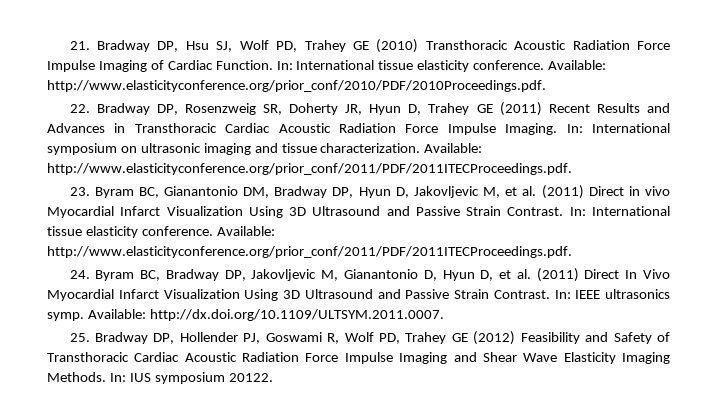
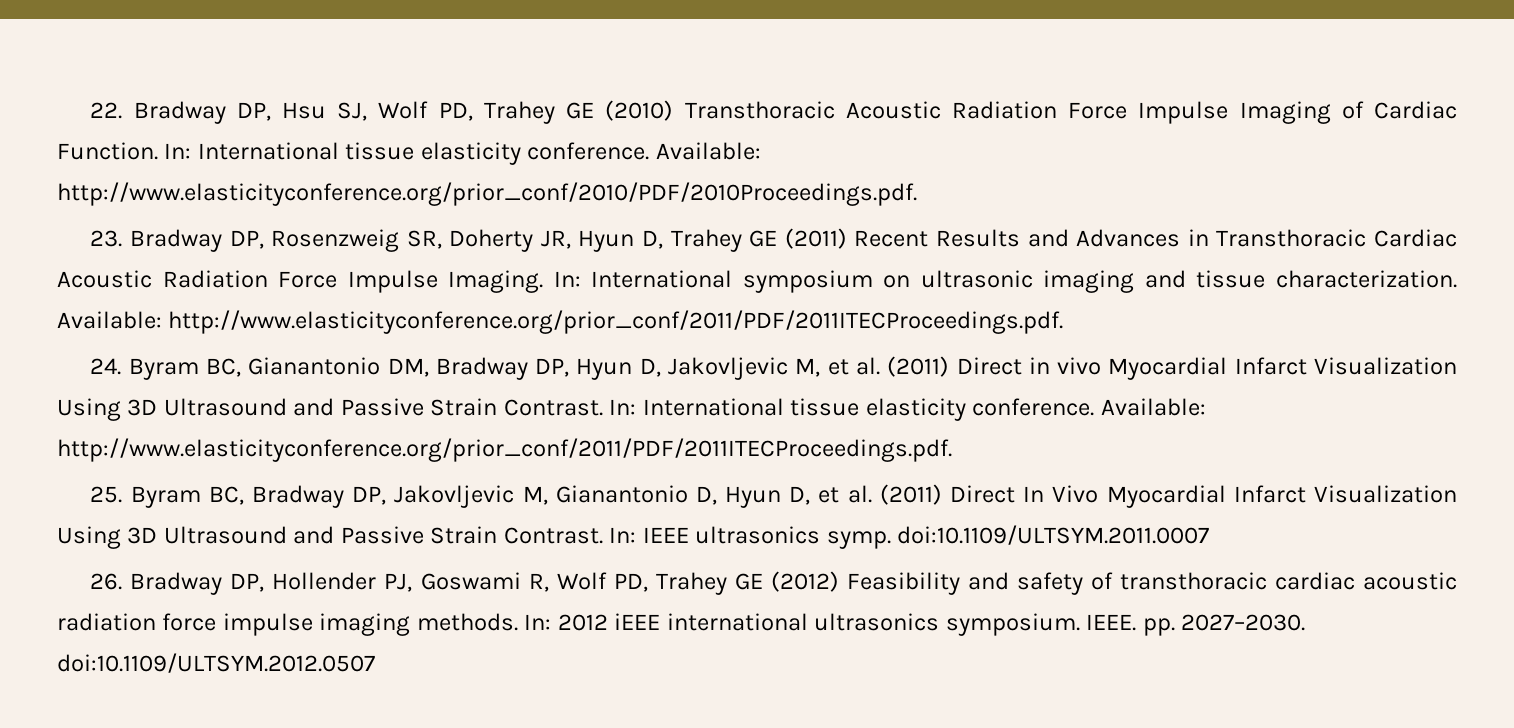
- 21. Bradway DP, Hsu SJ, Wolf PD, Trahey GE (2010) Transthoracic Acoustic Radiation Force Impulse Imaging of Cardiac Function.
+ 22. Bradway DP, Hsu SJ, Wolf PD, Trahey GE (2010) Transthoracic Acoustic Radiation Force Impulse Imaging of Cardiac Function.
- 22. Bradway DP, Rosenzweig SR, Doherty JR, Hyun D, Trahey GE (2011) Recent Results and Advances in Transthoracic Cardiac Acoustic Radiation Force Impulse Imaging.
+ 23. Bradway DP, Rosenzweig SR, Doherty JR, Hyun D, Trahey GE (2011) Recent Results and Advances in Transthoracic Cardiac Acoustic Radiation Force Impulse Imaging.
- 23. Byram BC, Gianantonio DM, Bradway DP, Hyun D, Jakovljevic M, et al. (2011) Direct in vivo Myocardial Infarct Visualization Using 3D Ultrasound and Passive Strain Contrast.
+ 24. Byram BC, Gianantonio DM, Bradway DP, Hyun D, Jakovljevic M, et al. (2011) Direct in vivo Myocardial Infarct Visualization Using 3D Ultrasound and Passive Strain Contrast.
- 24. Byram BC, Bradway DP, Jakovljevic M, Gianantonio D, Hyun D, et al. (2011) Direct In Vivo Myocardial Infarct Visualization Using 3D Ultrasound and Passive Strain Contrast.
+ 25. Byram BC, Bradway DP, Jakovljevic M, Gianantonio D, Hyun D, et al. (2011) Direct In Vivo Myocardial Infarct Visualization Using 3D Ultrasound and Passive Strain Contrast.
- In: IEEE ultrasonics symp. Available: http://dx.doi.org/10.1109/ULTSYM.2011.0007.
- 25. Bradway DP, Hollender PJ, Goswami R, Wolf PD, Trahey GE (2012) Feasibility and Safety of Transthoracic Cardiac Acoustic Radiation Force Impulse Imaging and Shear Wave Elasticity Imaging Methods. In: IUS symposium 20122.
+ In: IEEE ultrasonics symp. doi:10.1109/ULTSYM.2011.0007
+ 26. Bradway DP, Hollender PJ, Goswami R, Wolf PD, Trahey GE (2012) Feasibility and safety of transthoracic cardiac acoustic radiation force impulse imaging methods. In: 2012 iEEE international ultrasonics symposium. IEEE. pp. 2027–2030. doi:10.1109/ULTSYM.2012.0507

